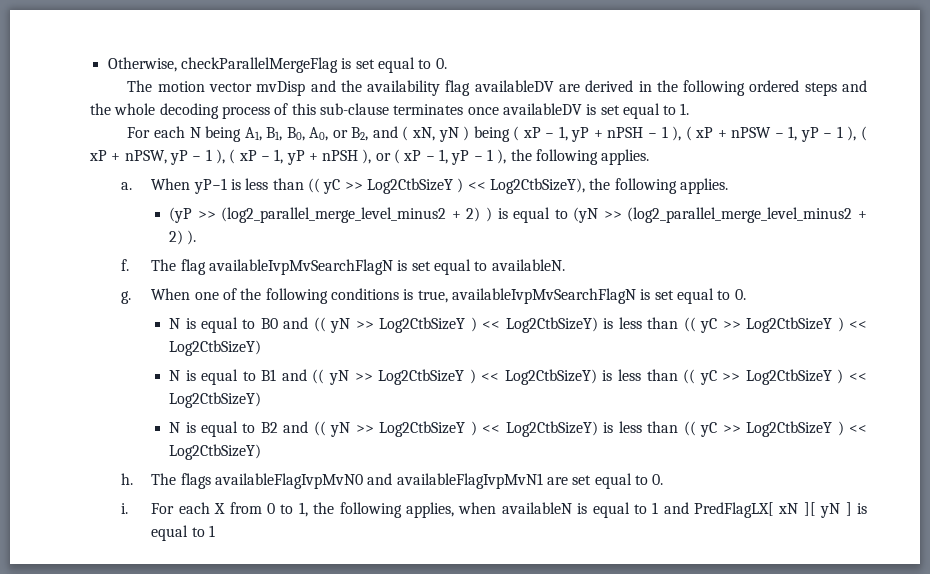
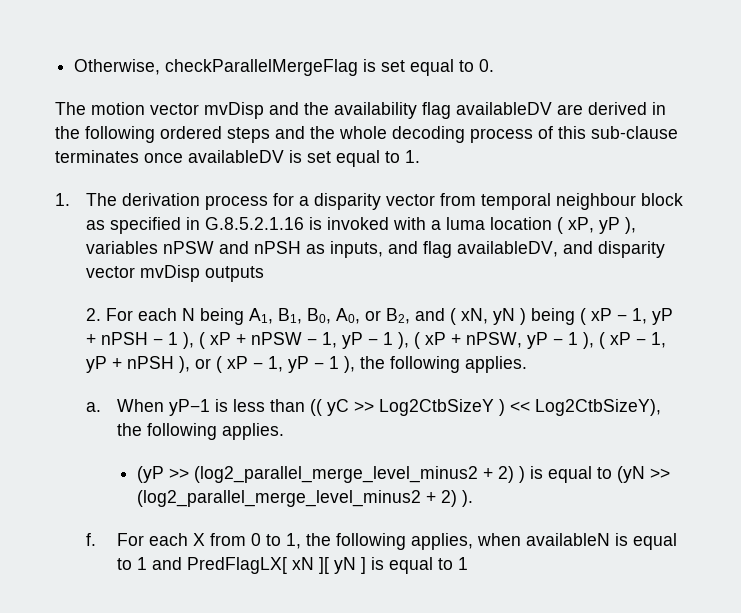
- For each N being A1, B1, B0, A0, or B2, and ( xN, yN ) being ( xP − 1, yP + nPSH − 1 ), ( xP + nPSW − 1, yP − 1 ), ( xP + nPSW, yP − 1 ), ( xP − 1, yP + nPSH ), or ( xP − 1, yP − 1 ), the following applies.
+ 1. The derivation process for a disparity vector from temporal neighbour block as specified in G.8.5.2.1.16 is invoked with a luma location ( xP, yP ), variables nPSW and nPSH as inputs, and flag availableDV, and disparity vector mvDisp outputs
+ 2. For each N being A1, B1, B0, A0, or B2, and ( xN, yN ) being ( xP − 1, yP + nPSH − 1 ), ( xP + nPSW − 1, yP − 1 ), ( xP + nPSW, yP − 1 ), ( xP − 1, yP + nPSH ), or ( xP − 1, yP − 1 ), the following applies.
- The flag availableIvpMvSearchFlagN is set equal to availableN.
- g. When one of the following conditions is true, availableIvpMvSearchFlagN is set equal to 0.
- N is equal to B0 and (( yN >> Log2CtbSizeY ) << Log2CtbSizeY) is less than (( yC >> Log2CtbSizeY ) << Log2CtbSizeY)
- N is equal to B1 and (( yN >> Log2CtbSizeY ) << Log2CtbSizeY) is less than (( yC >> Log2CtbSizeY ) << Log2CtbSizeY)
- N is equal to B2 and (( yN >> Log2CtbSizeY ) << Log2CtbSizeY) is less than (( yC >> Log2CtbSizeY ) << Log2CtbSizeY)
- h. The flags availableFlagIvpMvN0 and availableFlagIvpMvN1 are set equal to 0.
- i.

